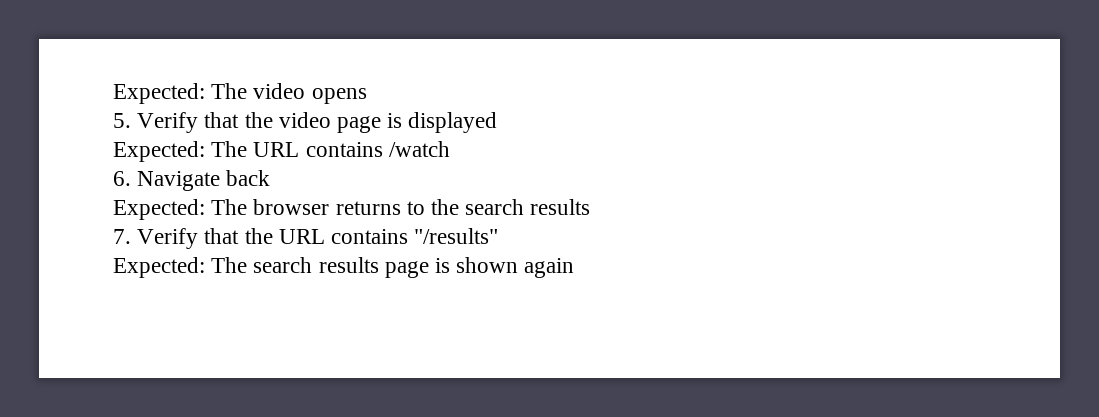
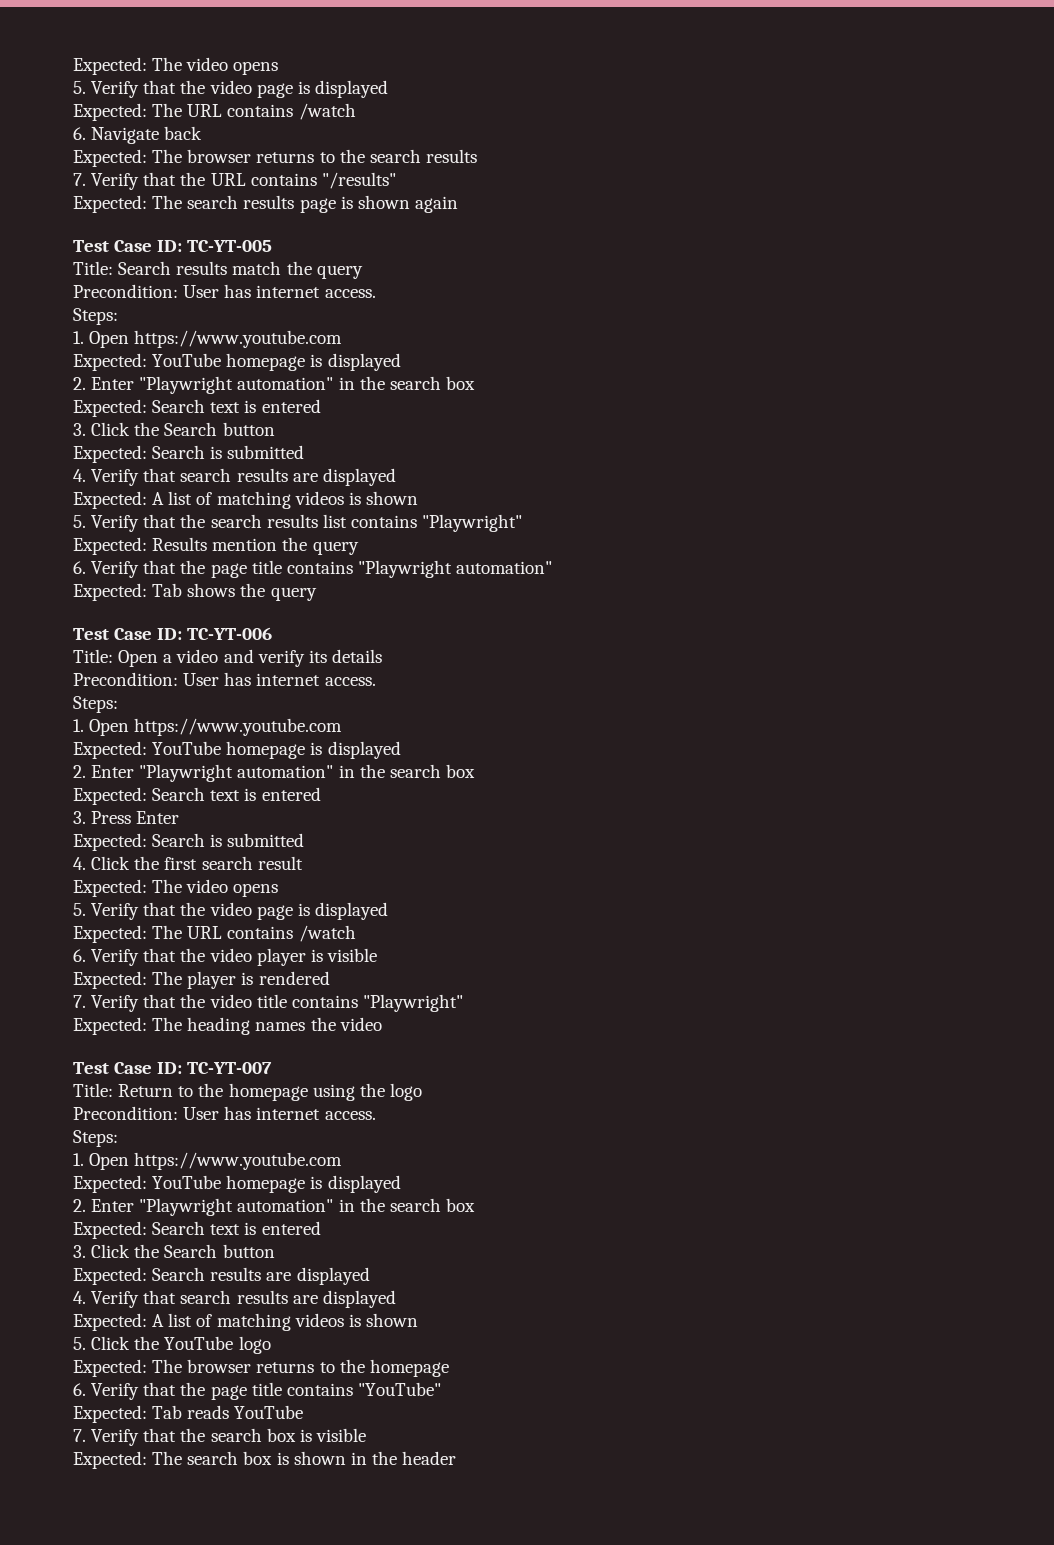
+ Test Case ID: TC-YT-005
+ Title: Search results match the query
+ Precondition: User has internet access.
+ Steps:
+ 1. Open https://www.youtube.com
+ Expected: YouTube homepage is displayed
+ 2. Enter "Playwright automation" in the search box
+ Expected: Search text is entered
+ 3. Click the Search button
+ Expected: Search is submitted
+ 4. Verify that search results are displayed
+ Expected: A list of matching videos is shown
+ 5. Verify that the search results list contains "Playwright"
+ Expected: Results mention the query
+ 6. Verify that the page title contains "Playwright automation"
+ Expected: Tab shows the query
+ Test Case ID: TC-YT-006
+ Title: Open a video and verify its details
+ Precondition: User has internet access.
+ Steps:
+ 1. Open https://www.youtube.com
+ Expected: YouTube homepage is displayed
+ 2. Enter "Playwright automation" in the search box
+ Expected: Search text is entered
+ 3. Press Enter
+ Expected: Search is submitted
+ 4. Click the first search result
+ Expected: The video opens
+ 5. Verify that the video page is displayed
+ Expected: The URL contains /watch
+ 6. Verify that the video player is visible
+ Expected: The player is rendered
+ 7. Verify that the video title contains "Playwright"
+ Expected: The heading names the video
+ Test Case ID: TC-YT-007
+ Title: Return to the homepage using the logo
+ Precondition: User has internet access.
+ Steps:
+ 1. Open https://www.youtube.com
+ Expected: YouTube homepage is displayed
+ 2. Enter "Playwright automation" in the search box
+ Expected: Search text is entered
+ 3. Click the Search button
+ Expected: Search results are displayed
+ 4. Verify that search results are displayed
+ Expected: A list of matching videos is shown
+ 5. Click the YouTube logo
+ Expected: The browser returns to the homepage
+ 6. Verify that the page title contains "YouTube"
+ Expected: Tab reads YouTube
+ 7. Verify that the search box is visible
+ Expected: The search box is shown in the header

